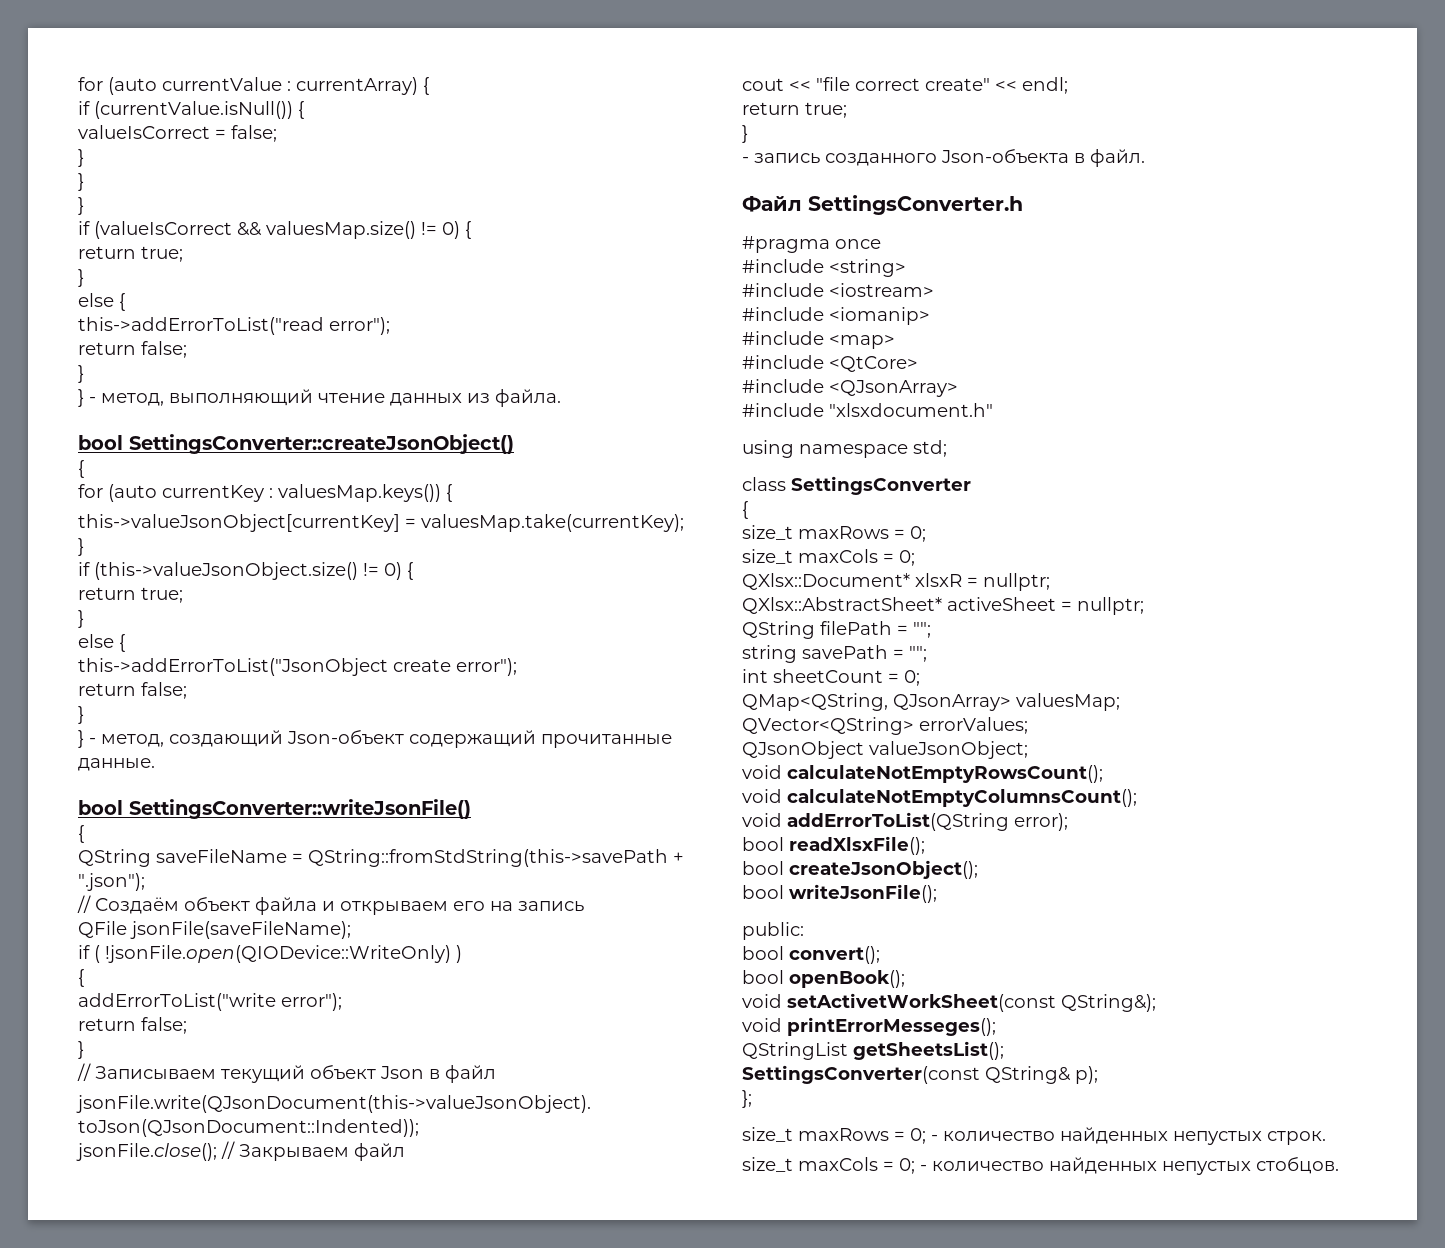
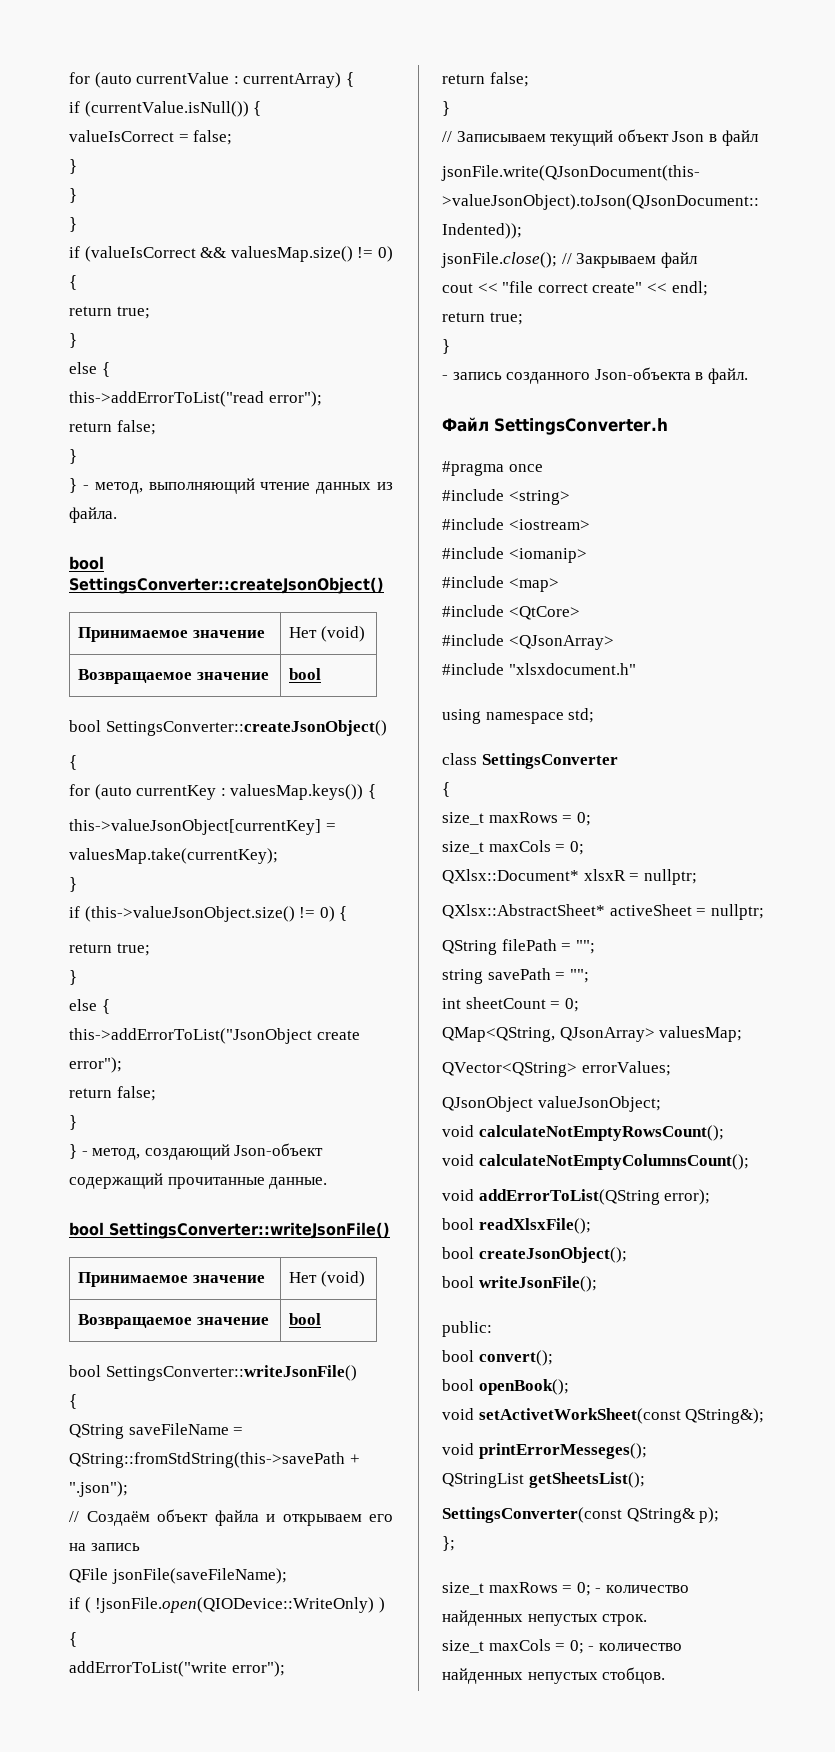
  } - метод, выполняющий чтение данных из файла.
+ bool SettingsConverter::createJsonObject()
+ Принимаемое значение | Нет (void)
+ Возвращаемое значение | bool
  } - метод, создающий Json-объект содержащий прочитанные данные.
+ bool SettingsConverter::writeJsonFile()
+ Принимаемое значение | Нет (void)
+ Возвращаемое значение | bool

